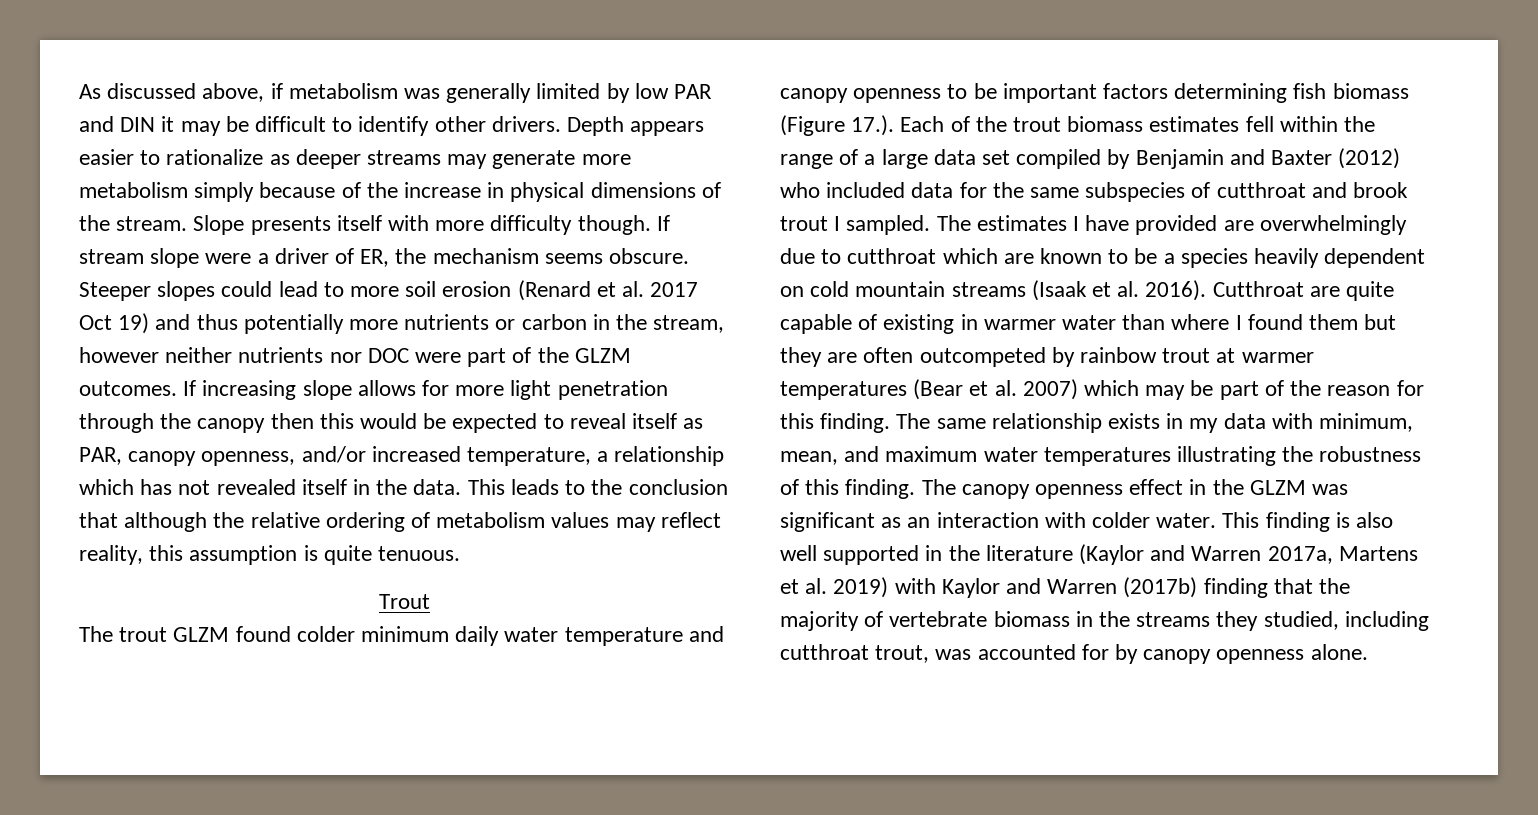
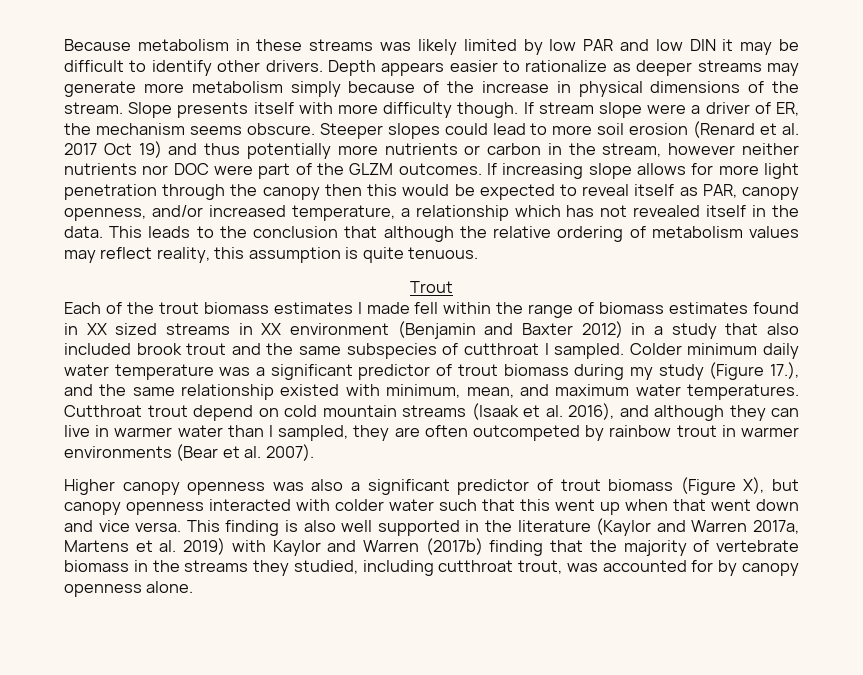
- As discussed above, if metabolism was generally limited by low PAR and DIN it may be difficult to identify other drivers.
+ Because metabolism in these streams was likely limited by low PAR and low DIN it may be difficult to identify other drivers.
- The trout GLZM found colder minimum daily water temperature and canopy openness to be important factors determining fish biomass (Figure 17.). Each of the trout biomass estimates fell within the range of a large data set compiled by Benjamin and Baxter (2012) who included data for the same subspecies of cutthroat and brook trout I sampled. The estimates I have provided are overwhelmingly due to cutthroat which are known to be a species heavily dependent on cold mountain streams (Isaak et al. 2016). Cutthroat are quite capable of existing in warmer water than where I found them but they are often outcompeted by rainbow trout at warmer temperatures (Bear et al. 2007) which may be part of the reason for this finding. The same relationship exists in my data with minimum, mean, and maximum water temperatures illustrating the robustness of this finding. The canopy openness effect in the GLZM was significant as an interaction with colder water.
+ Each of the trout biomass estimates I made fell within the range of biomass estimates found in XX sized streams in XX environment (Benjamin and Baxter 2012) in a study that also included brook trout and the same subspecies of cutthroat I sampled. Colder minimum daily water temperature was a significant predictor of trout biomass during my study (Figure 17.), and the same relationship existed with minimum, mean, and maximum water temperatures. Cutthroat trout depend on cold mountain streams (Isaak et al. 2016), and although they can live in warmer water than I sampled, they are often outcompeted by rainbow trout in warmer environments (Bear et al. 2007).
+ Higher canopy openness was also a significant predictor of trout biomass (Figure X), but canopy openness interacted with colder water such that this went up when that went down and vice versa.

